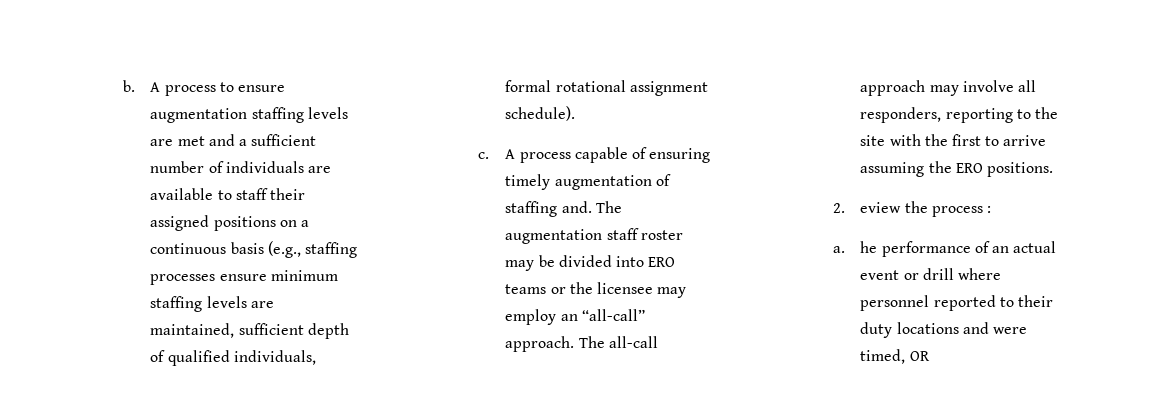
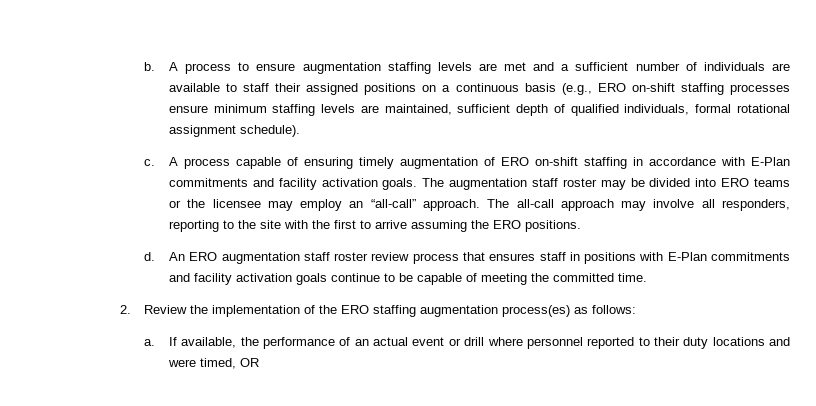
- A process to ensure augmentation staffing levels are met and a sufficient number of individuals are available to staff their assigned positions on a continuous basis (e.g., staffing processes ensure minimum staffing levels are maintained, sufficient depth of qualified individuals, formal rotational assignment schedule).
+ A process to ensure augmentation staffing levels are met and a sufficient number of individuals are available to staff their assigned positions on a continuous basis (e.g., ERO on-shift staffing processes ensure minimum staffing levels are maintained, sufficient depth of qualified individuals, formal rotational assignment schedule).
- A process capable of ensuring timely augmentation of staffing and.
+ A process capable of ensuring timely augmentation of ERO on-shift staffing in accordance with E-Plan commitments and facility activation goals.
- 2. eview the process :
- a. he performance of an actual event or drill where personnel reported to their duty locations and were timed, OR
+ d. An ERO augmentation staff roster review process that ensures staff in positions with E-Plan commitments and facility activation goals continue to be capable of meeting the committed time.
+ 2. Review the implementation of the ERO staffing augmentation process(es) as follows:
+ a. If available, the performance of an actual event or drill where personnel reported to their duty locations and were timed, OR

